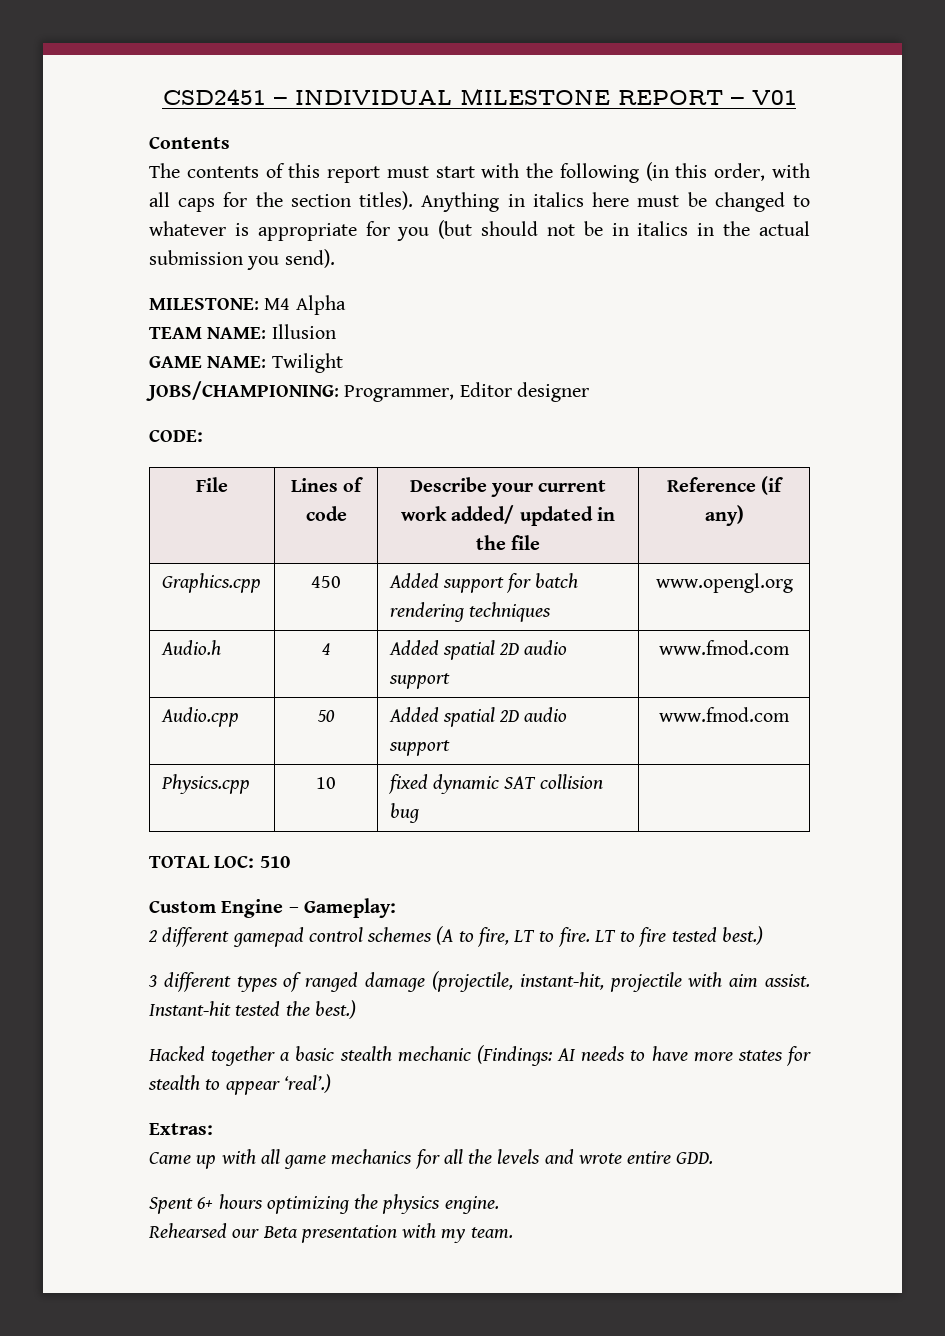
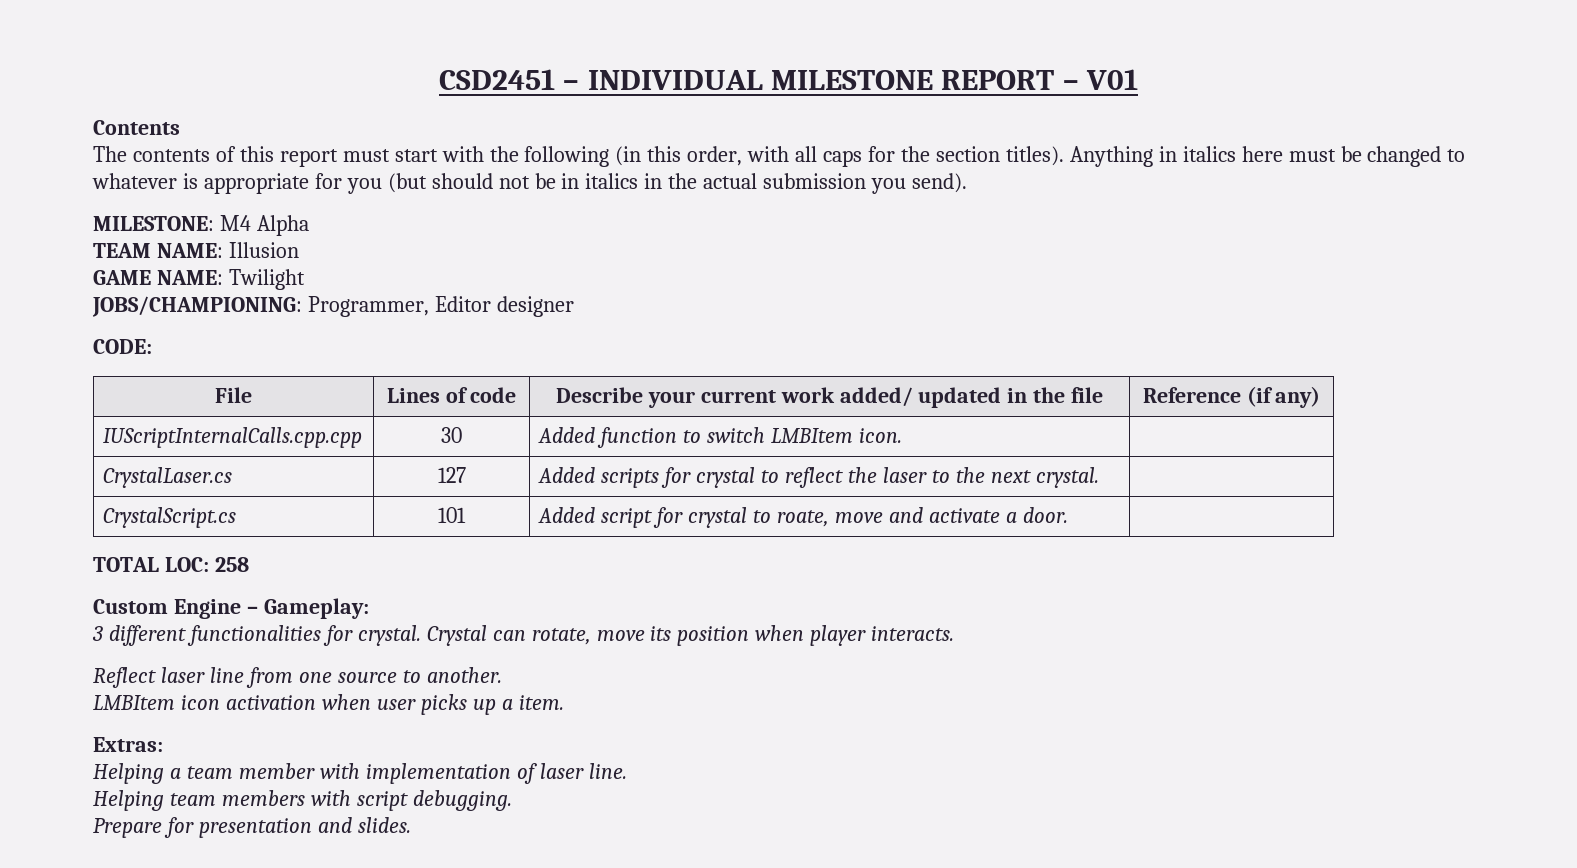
- Graphics.cpp | 450 | Added support for batch rendering techniques | www.opengl.org
- Audio.h | 4 | Added spatial 2D audio support | www.fmod.com
- Audio.cpp | 50 | Added spatial 2D audio support | www.fmod.com
- Physics.cpp | 10 | fixed dynamic SAT collision bug |
+ IUScriptInternalCalls.cpp.cpp | 30 | Added function to switch LMBItem icon. |
+ CrystalLaser.cs | 127 | Added scripts for crystal to reflect the laser to the next crystal. |
+ CrystalScript.cs | 101 | Added script for crystal to roate, move and activate a door. |
- TOTAL LOC: 510
+ TOTAL LOC: 258
- 2 different gamepad control schemes (A to fire, LT to fire. LT to fire tested best.)
- 3 different types of ranged damage (projectile, instant-hit, projectile with aim assist. Instant-hit tested the best.)
- Hacked together a basic stealth mechanic (Findings: AI needs to have more states for stealth to appear ‘real’.)
+ 3 different functionalities for crystal. Crystal can rotate, move its position when player interacts.
+ Reflect laser line from one source to another.
+ LMBItem icon activation when user picks up a item.
  Extras:
- Came up with all game mechanics for all the levels and wrote entire GDD.
- Spent 6+ hours optimizing the physics engine.
- Rehearsed our Beta presentation with my team.
+ Helping a team member with implementation of laser line.
+ Helping team members with script debugging.
+ Prepare for presentation and slides.

